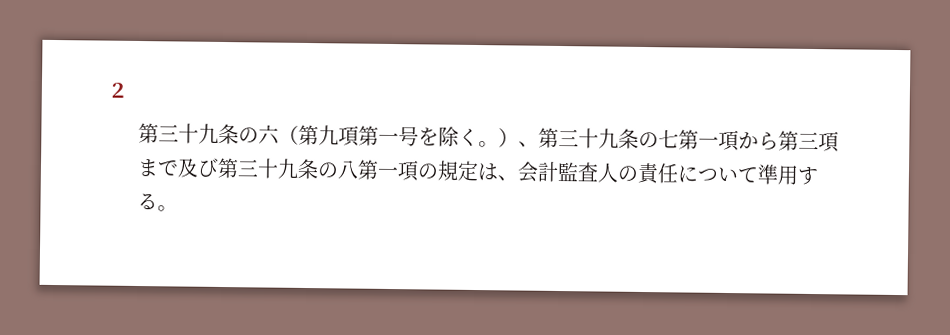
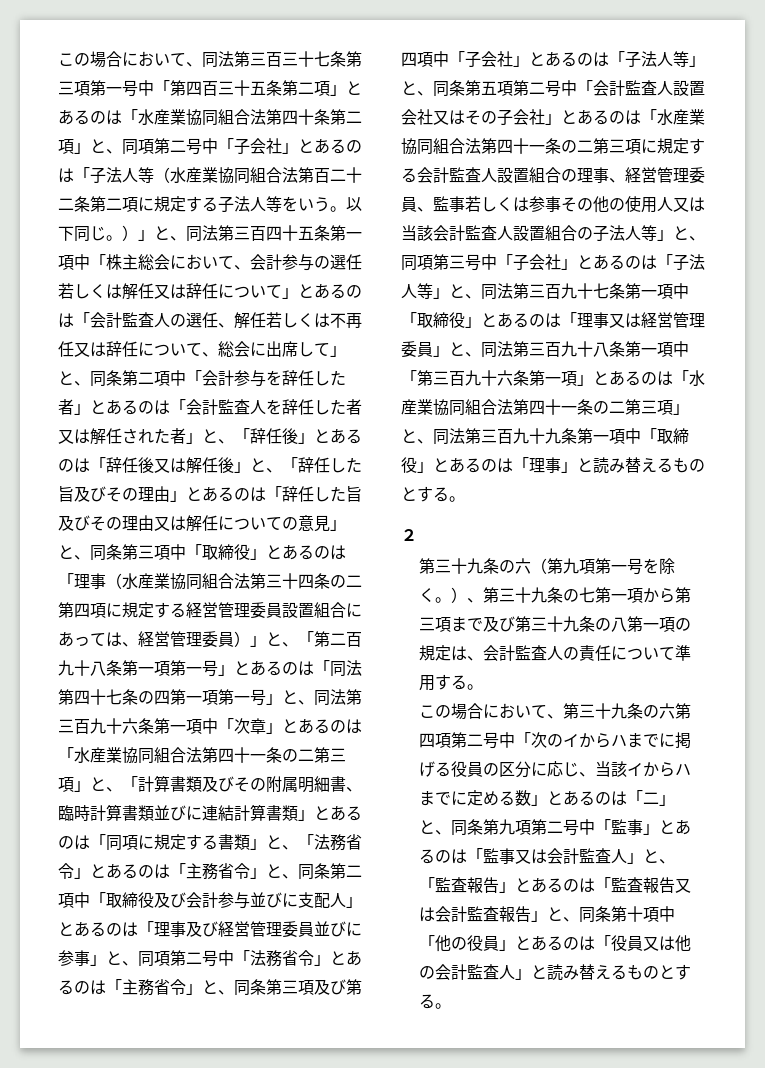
+ この場合において、同法第三百三十七条第三項第一号中「第四百三十五条第二項」とあるのは「水産業協同組合法第四十条第二項」と、同項第二号中「子会社」とあるのは「子法人等（水産業協同組合法第百二十二条第二項に規定する子法人等をいう。以下同じ。）」と、同法第三百四十五条第一項中「株主総会において、会計参与の選任若しくは解任又は辞任について」とあるのは「会計監査人の選任、解任若しくは不再任又は辞任について、総会に出席して」と、同条第二項中「会計参与を辞任した者」とあるのは「会計監査人を辞任した者又は解任された者」と、「辞任後」とあるのは「辞任後又は解任後」と、「辞任した旨及びその理由」とあるのは「辞任した旨及びその理由又は解任についての意見」と、同条第三項中「取締役」とあるのは「理事（水産業協同組合法第三十四条の二第四項に規定する経営管理委員設置組合にあっては、経営管理委員）」と、「第二百九十八条第一項第一号」とあるのは「同法第四十七条の四第一項第一号」と、同法第三百九十六条第一項中「次章」とあるのは「水産業協同組合法第四十一条の二第三項」と、「計算書類及びその附属明細書、臨時計算書類並びに連結計算書類」とあるのは「同項に規定する書類」と、「法務省令」とあるのは「主務省令」と、同条第二項中「取締役及び会計参与並びに支配人」とあるのは「理事及び経営管理委員並びに参事」と、同項第二号中「法務省令」とあるのは「主務省令」と、同条第三項及び第四項中「子会社」とあるのは「子法人等」と、同条第五項第二号中「会計監査人設置会社又はその子会社」とあるのは「水産業協同組合法第四十一条の二第三項に規定する会計監査人設置組合の理事、経営管理委員、監事若しくは参事その他の使用人又は当該会計監査人設置組合の子法人等」と、同項第三号中「子会社」とあるのは「子法人等」と、同法第三百九十七条第一項中「取締役」とあるのは「理事又は経営管理委員」と、同法第三百九十八条第一項中「第三百九十六条第一項」とあるのは「水産業協同組合法第四十一条の二第三項」と、同法第三百九十九条第一項中「取締役」とあるのは「理事」と読み替えるものとする。
+ この場合において、第三十九条の六第四項第二号中「次のイからハまでに掲げる役員の区分に応じ、当該イからハまでに定める数」とあるのは「二」と、同条第九項第二号中「監事」とあるのは「監事又は会計監査人」と、「監査報告」とあるのは「監査報告又は会計監査報告」と、同条第十項中「他の役員」とあるのは「役員又は他の会計監査人」と読み替えるものとする。

